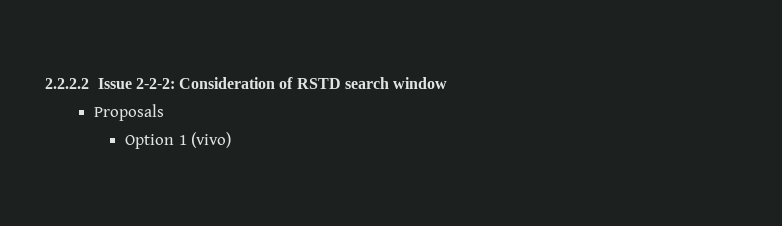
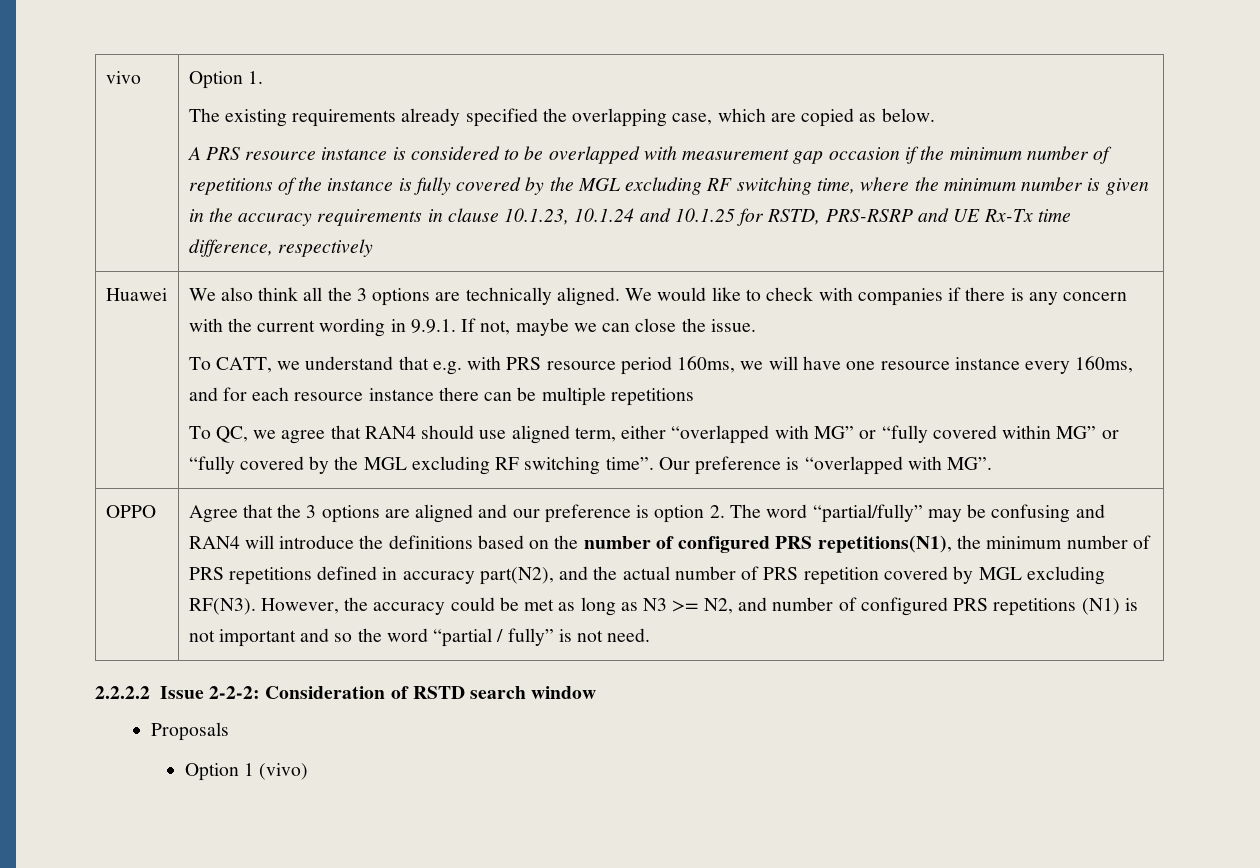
+ vivo | Option 1.
+ The existing requirements already specified the overlapping case, which are copied as below.
+ A PRS resource instance is considered to be overlapped with measurement gap occasion if the minimum number of repetitions of the instance is fully covered by the MGL excluding RF switching time, where the minimum number is given in the accuracy requirements in clause 10.1.23, 10.1.24 and 10.1.25 for RSTD, PRS-RSRP and UE Rx-Tx time difference, respectively
+ Huawei | We also think all the 3 options are technically aligned. We would like to check with companies if there is any concern with the current wording in 9.9.1. If not, maybe we can close the issue.
+ To CATT, we understand that e.g. with PRS resource period 160ms, we will have one resource instance every 160ms, and for each resource instance there can be multiple repetitions
+ To QC, we agree that RAN4 should use aligned term, either “overlapped with MG” or “fully covered within MG” or “fully covered by the MGL excluding RF switching time”. Our preference is “overlapped with MG”.
+ OPPO | Agree that the 3 options are aligned and our preference is option 2. The word “partial/fully” may be confusing and RAN4 will introduce the definitions based on the number of configured PRS repetitions(N1), the minimum number of PRS repetitions defined in accuracy part(N2), and the actual number of PRS repetition covered by MGL excluding RF(N3). However, the accuracy could be met as long as N3 >= N2, and number of configured PRS repetitions (N1) is not important and so the word “partial / fully” is not need.

